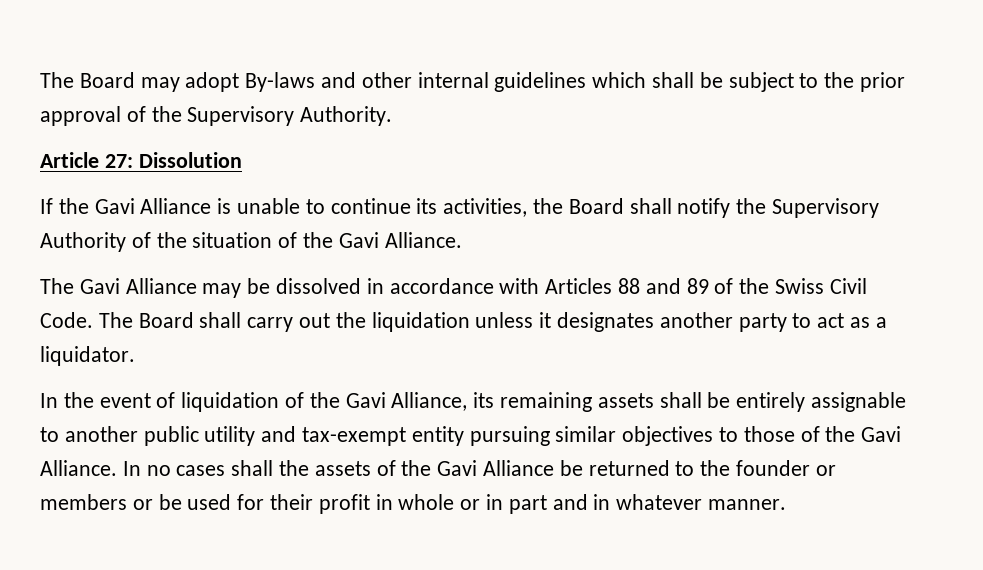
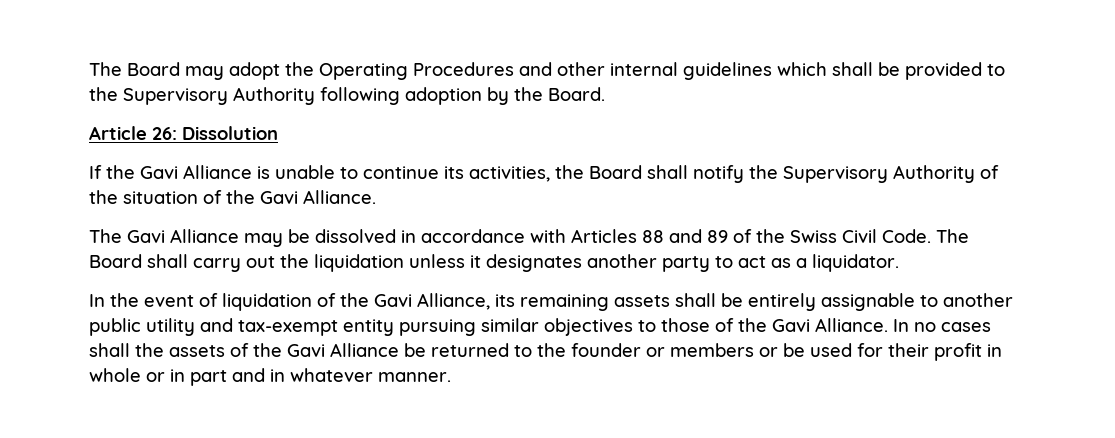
- The Board may adopt By-laws and other internal guidelines which shall be subject to the prior approval of the Supervisory Authority.
+ The Board may adopt the Operating Procedures and other internal guidelines which shall be provided to the Supervisory Authority following adoption by the Board.
- Article 27: Dissolution
+ Article 26: Dissolution

